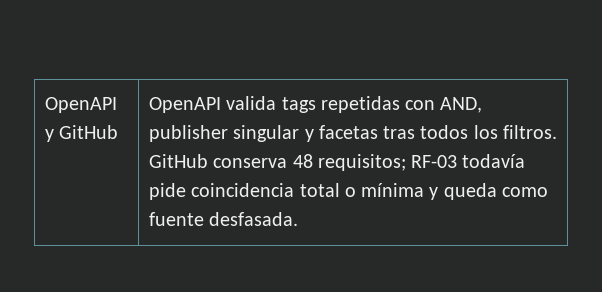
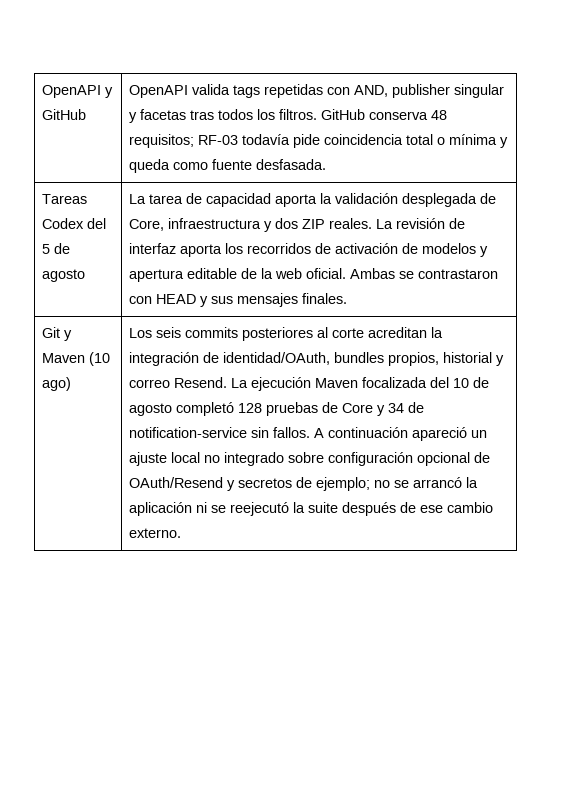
+ Tareas Codex del 5 de agosto | La tarea de capacidad aporta la validación desplegada de Core, infraestructura y dos ZIP reales. La revisión de interfaz aporta los recorridos de activación de modelos y apertura editable de la web oficial. Ambas se contrastaron con HEAD y sus mensajes finales.
+ Git y Maven (10 ago) | Los seis commits posteriores al corte acreditan la integración de identidad/OAuth, bundles propios, historial y correo Resend. La ejecución Maven focalizada del 10 de agosto completó 128 pruebas de Core y 34 de notification-service sin fallos. A continuación apareció un ajuste local no integrado sobre configuración opcional de OAuth/Resend y secretos de ejemplo; no se arrancó la aplicación ni se reejecutó la suite después de ese cambio externo.

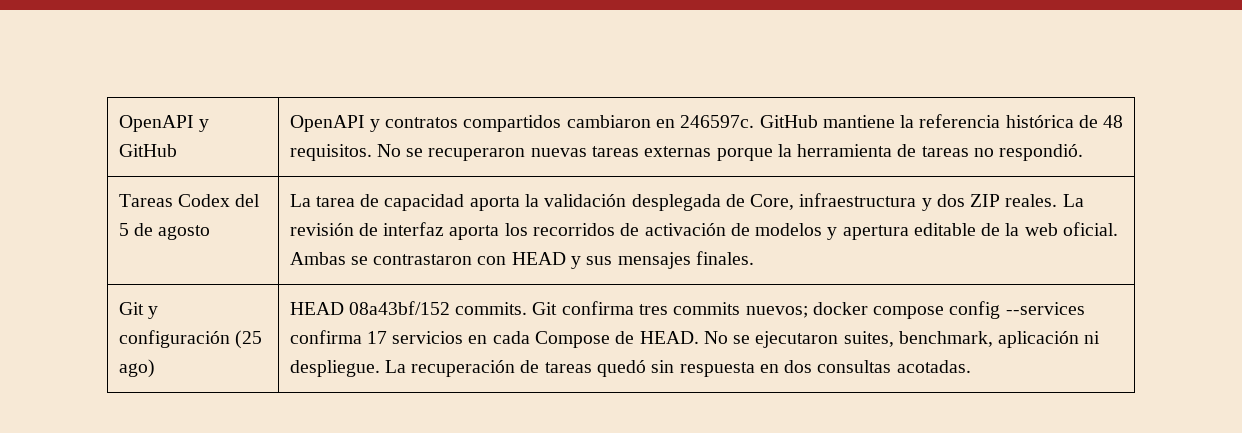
- OpenAPI y GitHub | OpenAPI valida tags repetidas con AND, publisher singular y facetas tras todos los filtros. GitHub conserva 48 requisitos; RF-03 todavía pide coincidencia total o mínima y queda como fuente desfasada.
+ OpenAPI y GitHub | OpenAPI y contratos compartidos cambiaron en 246597c. GitHub mantiene la referencia histórica de 48 requisitos. No se recuperaron nuevas tareas externas porque la herramienta de tareas no respondió.
- Git y Maven (10 ago)
+ Git y configuración (25 ago)
- Los seis commits posteriores al corte acreditan la integración de identidad/OAuth, bundles propios, historial y correo Resend. La ejecución Maven focalizada del 10 de agosto completó 128 pruebas de Core y 34 de notification-service sin fallos. A continuación apareció un ajuste local no integrado sobre configuración opcional de OAuth/Resend y secretos de ejemplo; no se arrancó la aplicación ni se reejecutó la suite después de ese cambio externo.
+ HEAD 08a43bf/152 commits. Git confirma tres commits nuevos; docker compose config --services confirma 17 servicios en cada Compose de HEAD. No se ejecutaron suites, benchmark, aplicación ni despliegue. La recuperación de tareas quedó sin respuesta en dos consultas acotadas.

